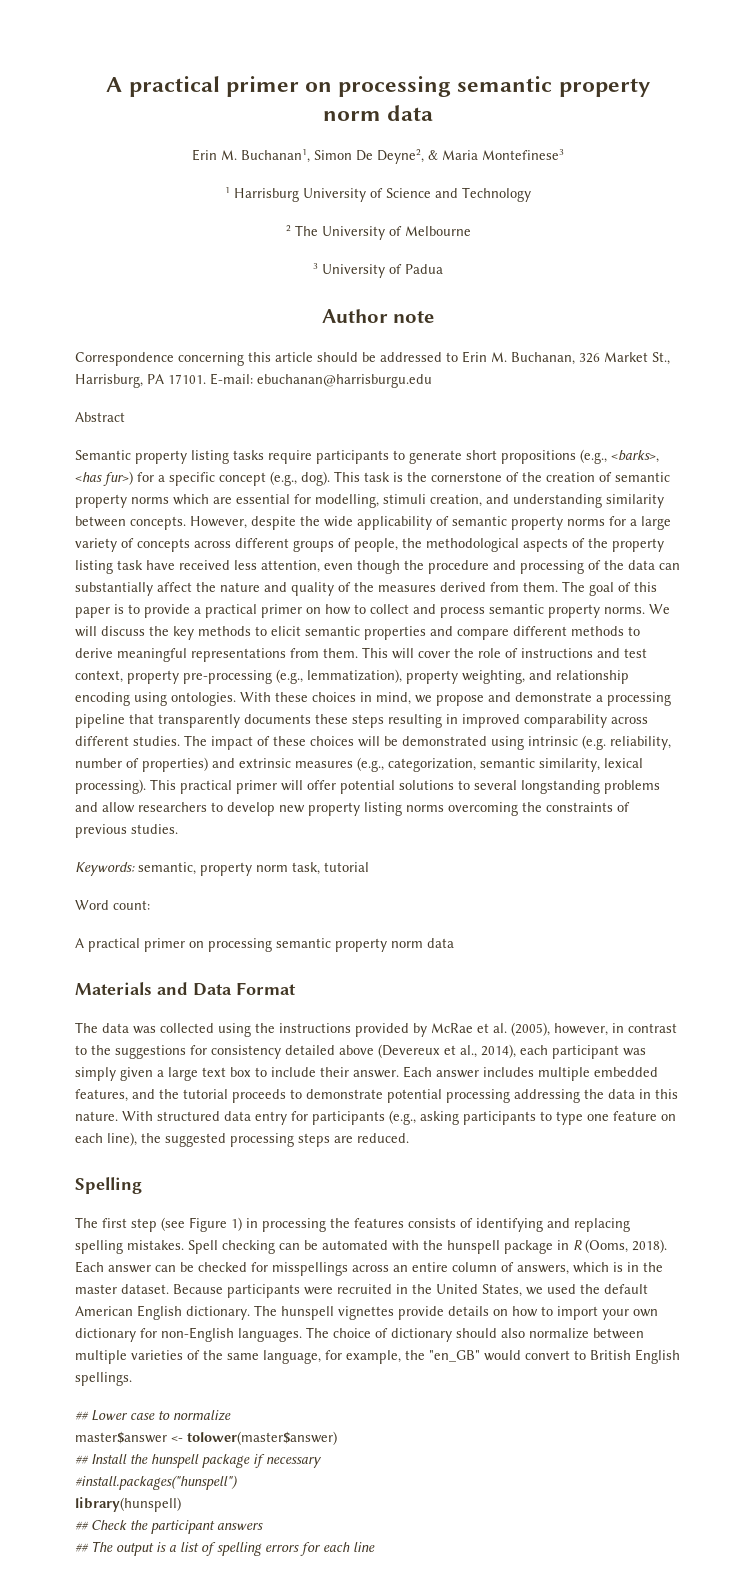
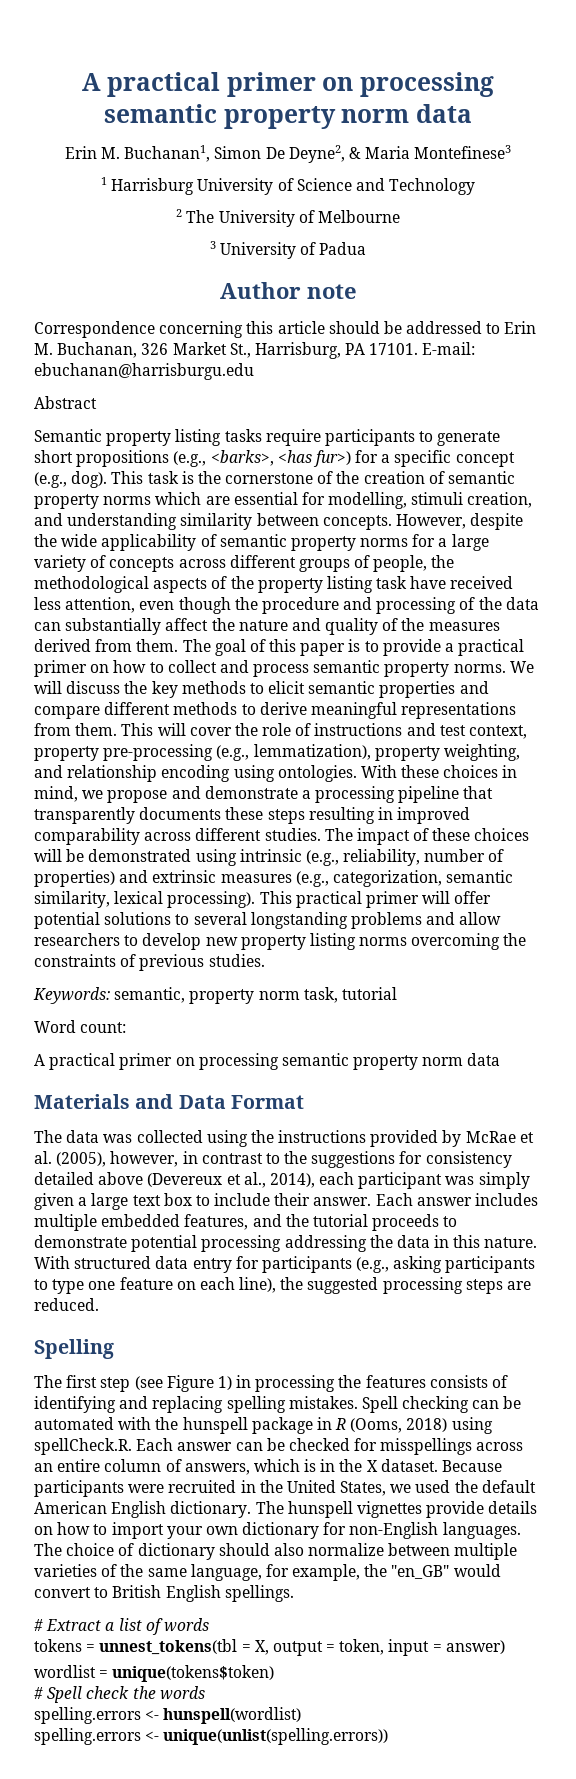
- The impact of these choices will be demonstrated using intrinsic (e.g. reliability, number of properties) and extrinsic measures (e.g., categorization, semantic similarity, lexical processing).
+ The impact of these choices will be demonstrated using intrinsic (e.g., reliability, number of properties) and extrinsic measures (e.g., categorization, semantic similarity, lexical processing).
- Spell checking can be automated with the hunspell package in R (Ooms, 2018). Each answer can be checked for misspellings across an entire column of answers, which is in the master dataset.
+ Spell checking can be automated with the hunspell package in R (Ooms, 2018) using spellCheck.R. Each answer can be checked for misspellings across an entire column of answers, which is in the X dataset.
- ## Lower case to normalize
- master$answer <- tolower(master$answer)
- ## Install the hunspell package if necessary
- #install.packages("hunspell")
- library(hunspell)
- ## Check the participant answers
- ## The output is a list of spelling errors for each line
+ # Extract a list of words
+ tokens = unnest_tokens(tbl = X, output = token, input = answer)
+ wordlist = unique(tokens$token)
+ # Spell check the words
+ spelling.errors <- hunspell(wordlist)
+ spelling.errors <- unique(unlist(spelling.errors))

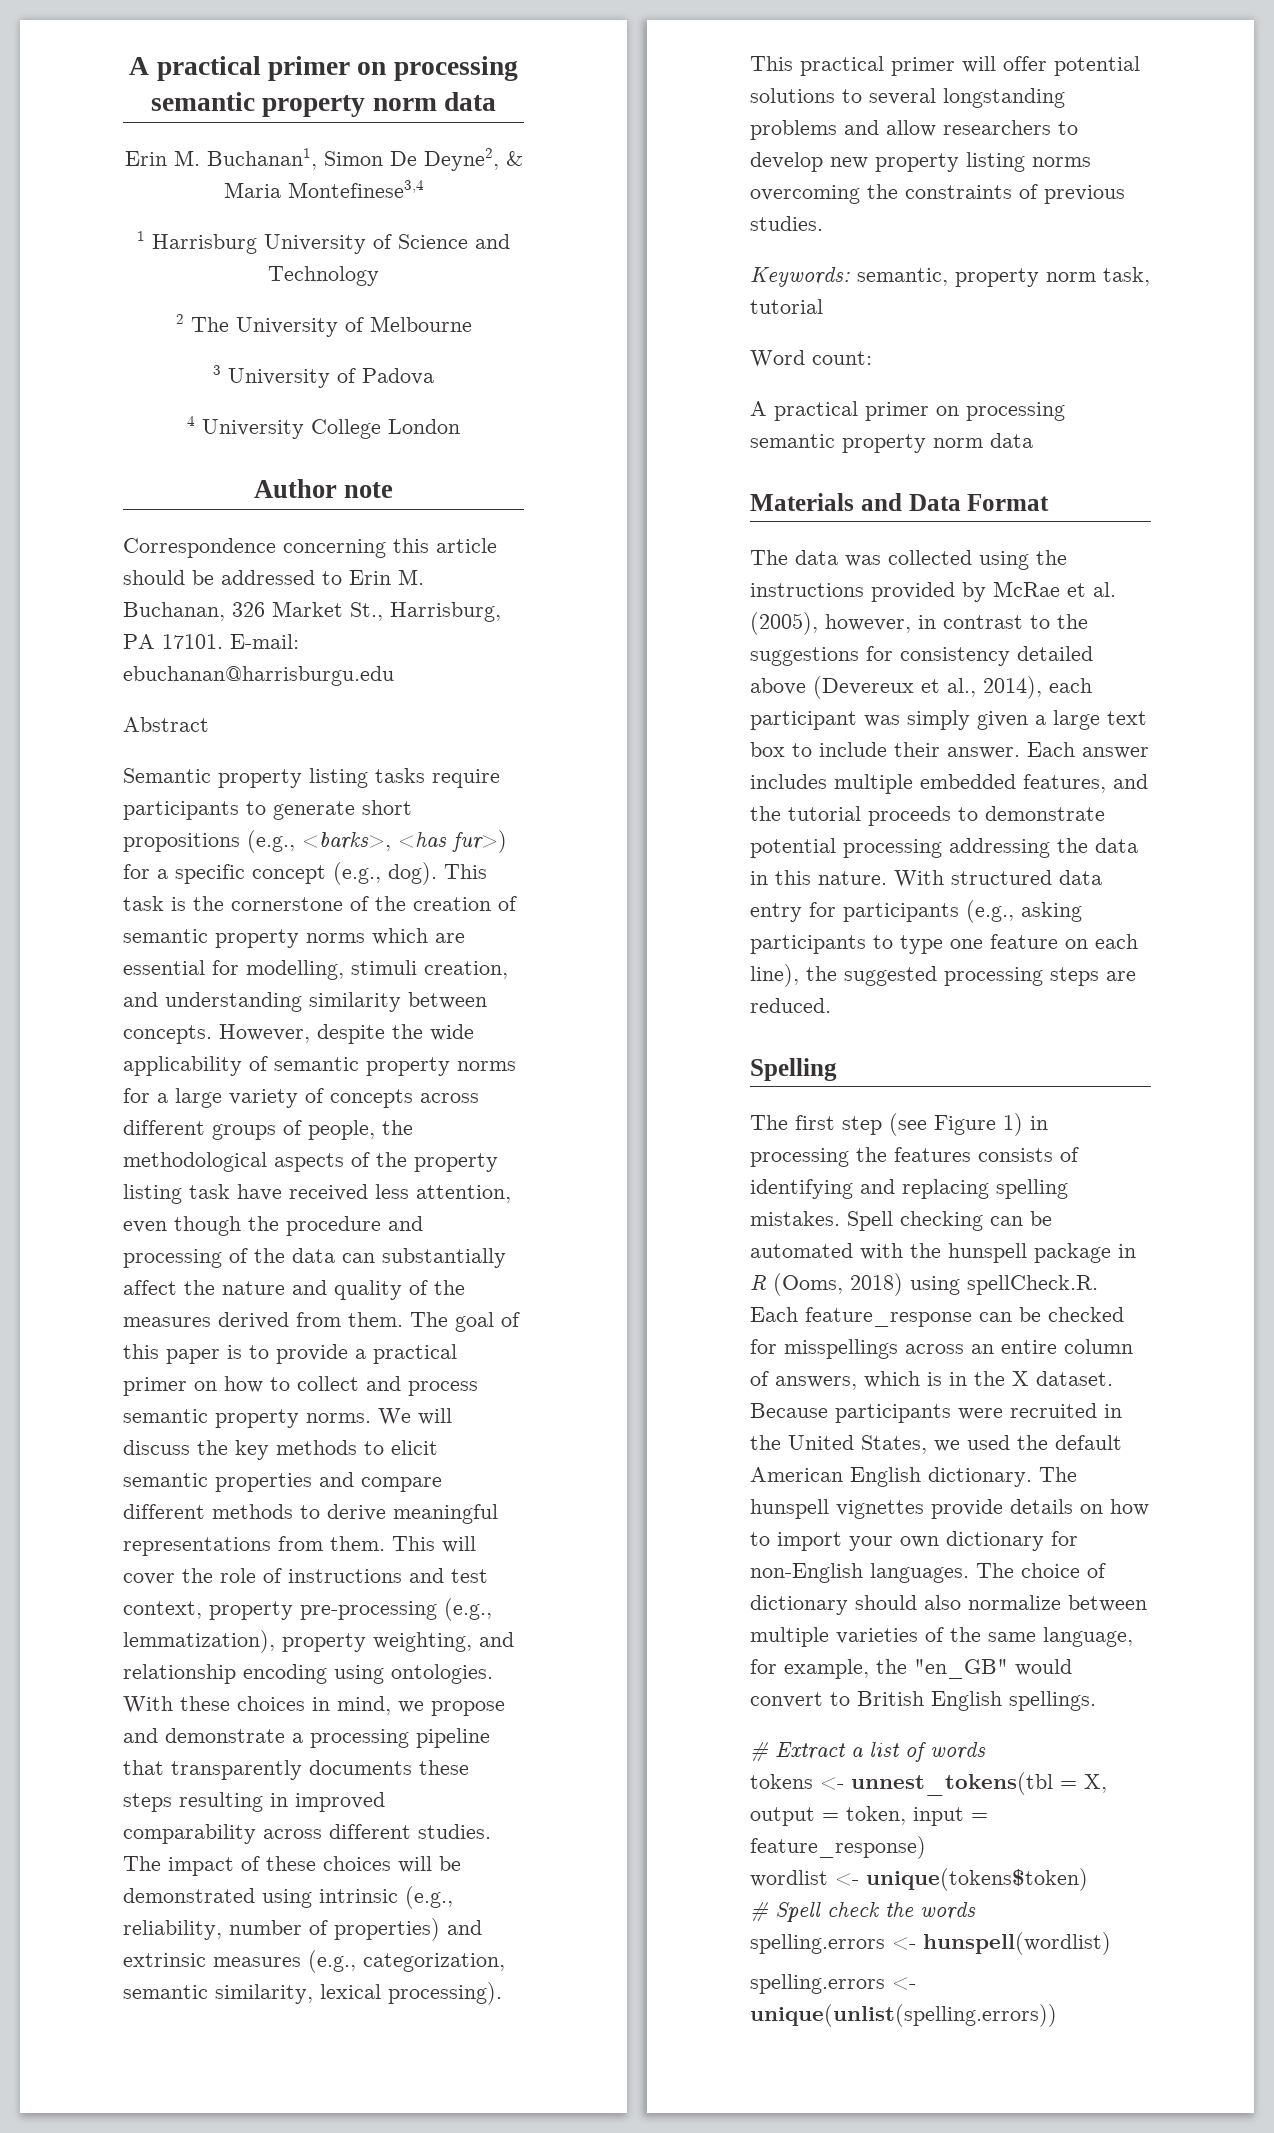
- Erin M. Buchanan1, Simon De Deyne2, & Maria Montefinese3
+ Erin M. Buchanan1, Simon De Deyne2, & Maria Montefinese3,4
- 3 University of Padua
+ 3 University of Padova
+ 4 University College London
- Spell checking can be automated with the hunspell package in R (Ooms, 2018) using spellCheck.R. Each answer can be checked for misspellings across an entire column of answers, which is in the X dataset.
+ Spell checking can be automated with the hunspell package in R (Ooms, 2018) using spellCheck.R. Each feature_response can be checked for misspellings across an entire column of answers, which is in the X dataset.
- tokens = unnest_tokens(tbl = X, output = token, input = answer)
+ tokens <- unnest_tokens(tbl = X, output = token, input = feature_response)
- wordlist = unique(tokens$token)
+ wordlist <- unique(tokens$token)

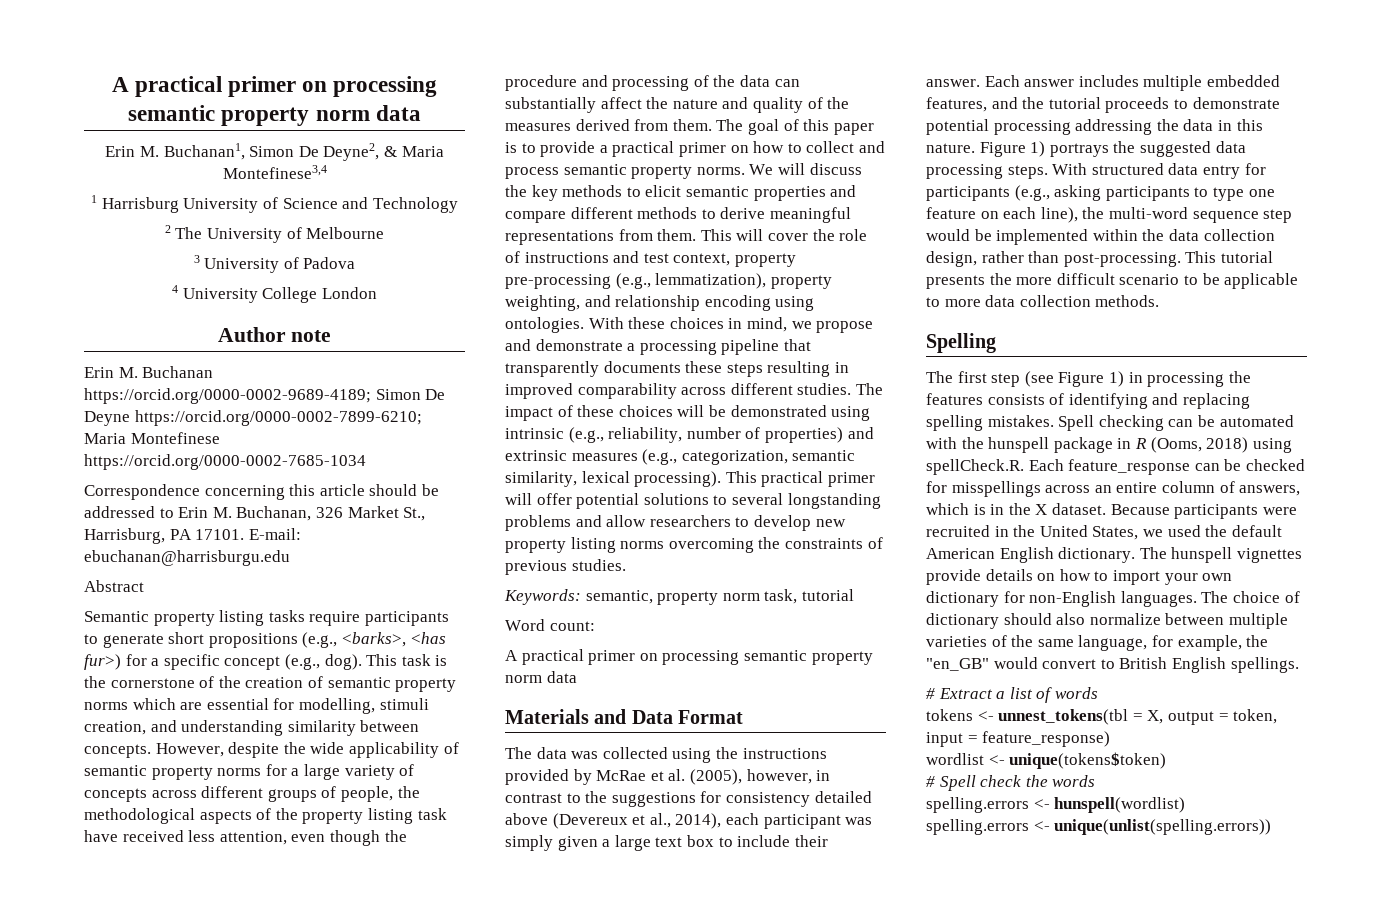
+ Erin M. Buchanan https://orcid.org/0000-0002-9689-4189; Simon De Deyne https://orcid.org/0000-0002-7899-6210; Maria Montefinese https://orcid.org/0000-0002-7685-1034
+ Figure 1) portrays the suggested data processing steps.
- With structured data entry for participants (e.g., asking participants to type one feature on each line), the suggested processing steps are reduced.
+ With structured data entry for participants (e.g., asking participants to type one feature on each line), the multi-word sequence step would be implemented within the data collection design, rather than post-processing. This tutorial presents the more difficult scenario to be applicable to more data collection methods.

